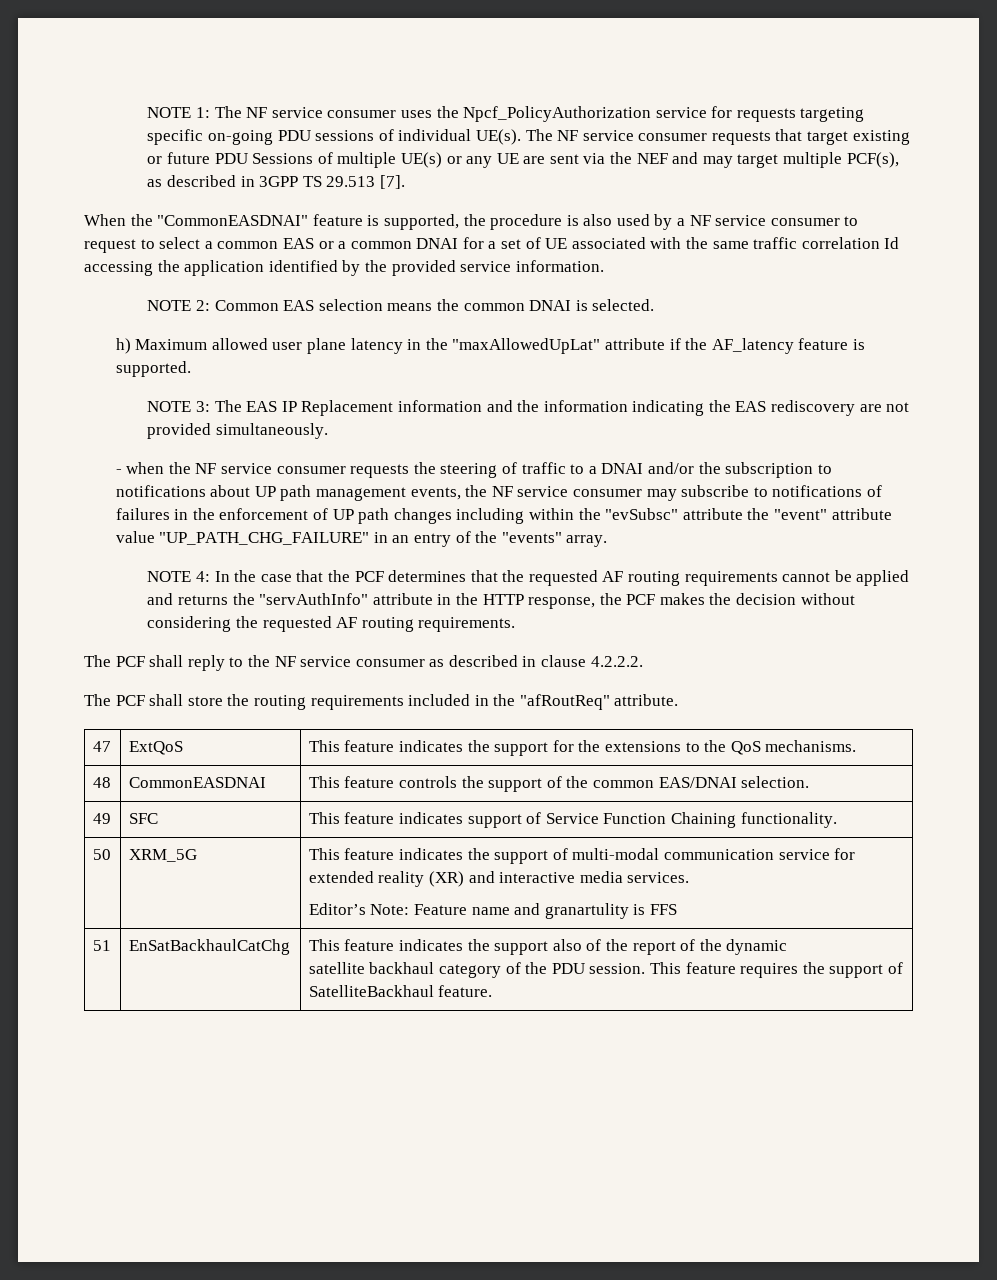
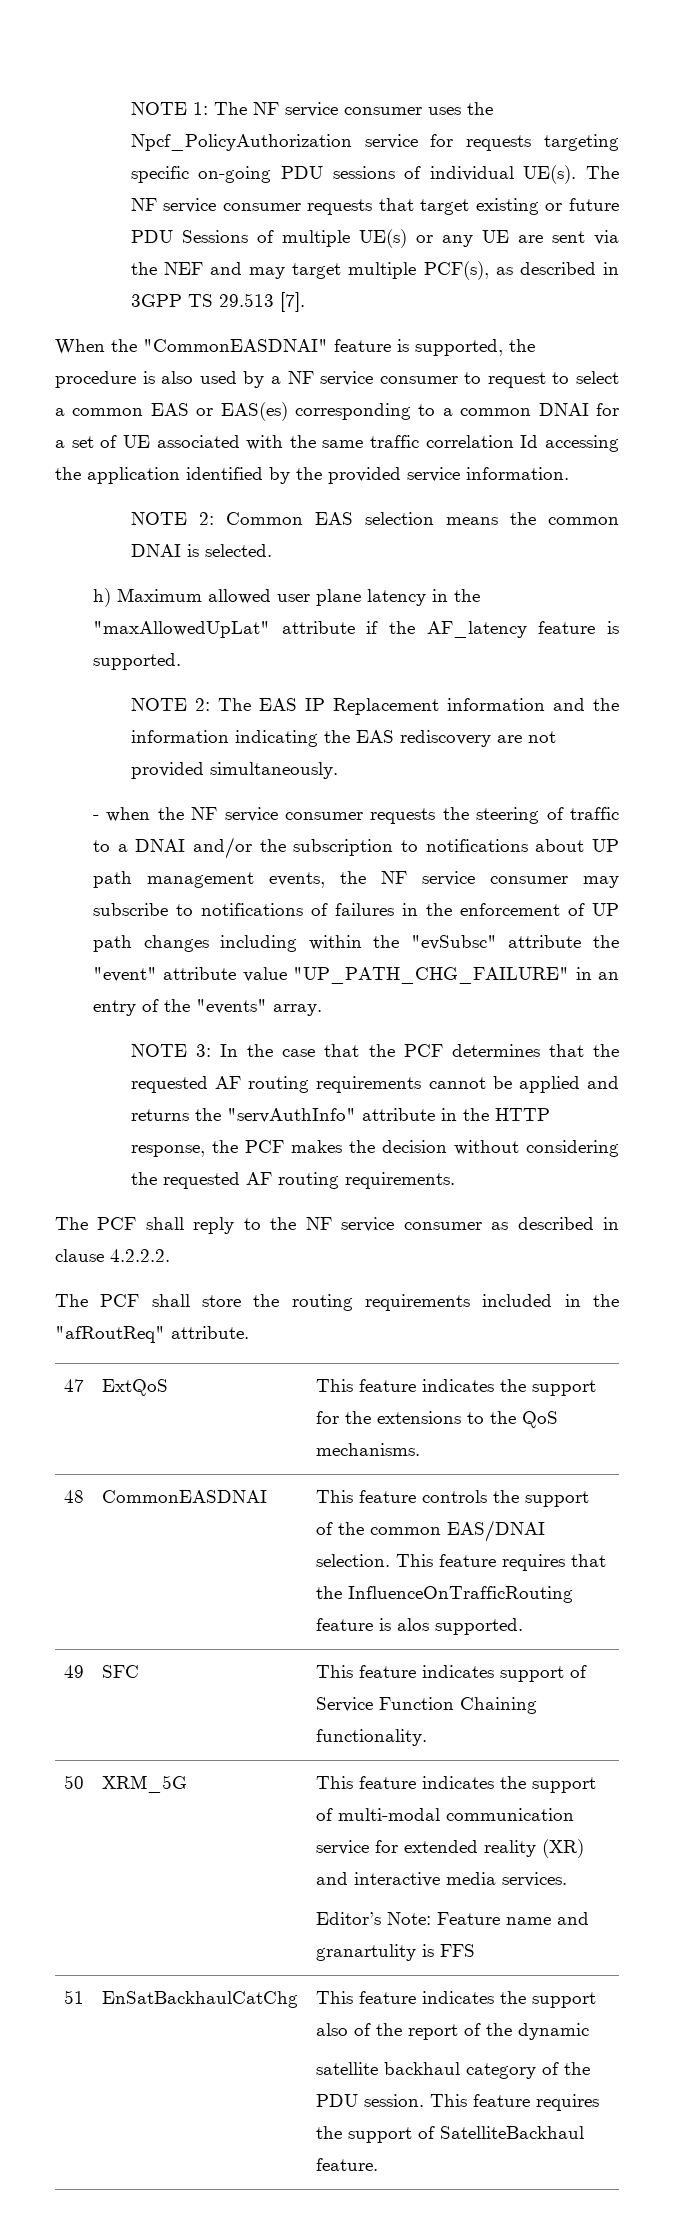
- When the "CommonEASDNAI" feature is supported, the procedure is also used by a NF service consumer to request to select a common EAS or a common DNAI for a set of UE associated with the same traffic correlation Id accessing the application identified by the provided service information.
+ When the "CommonEASDNAI" feature is supported, the procedure is also used by a NF service consumer to request to select a common EAS or EAS(es) corresponding to a common DNAI for a set of UE associated with the same traffic correlation Id accessing the application identified by the provided service information.
- NOTE 3: The EAS IP Replacement information and the information indicating the EAS rediscovery are not provided simultaneously.
+ NOTE 2: The EAS IP Replacement information and the information indicating the EAS rediscovery are not provided simultaneously.
- NOTE 4: In the case that the PCF determines that the requested AF routing requirements cannot be applied and returns the "servAuthInfo" attribute in the HTTP response, the PCF makes the decision without considering the requested AF routing requirements.
+ NOTE 3: In the case that the PCF determines that the requested AF routing requirements cannot be applied and returns the "servAuthInfo" attribute in the HTTP response, the PCF makes the decision without considering the requested AF routing requirements.
- 48 | CommonEASDNAI | This feature controls the support of the common EAS/DNAI selection.
+ 48 | CommonEASDNAI | This feature controls the support of the common EAS/DNAI selection. This feature requires that the InfluenceOnTrafficRouting feature is alos supported.

